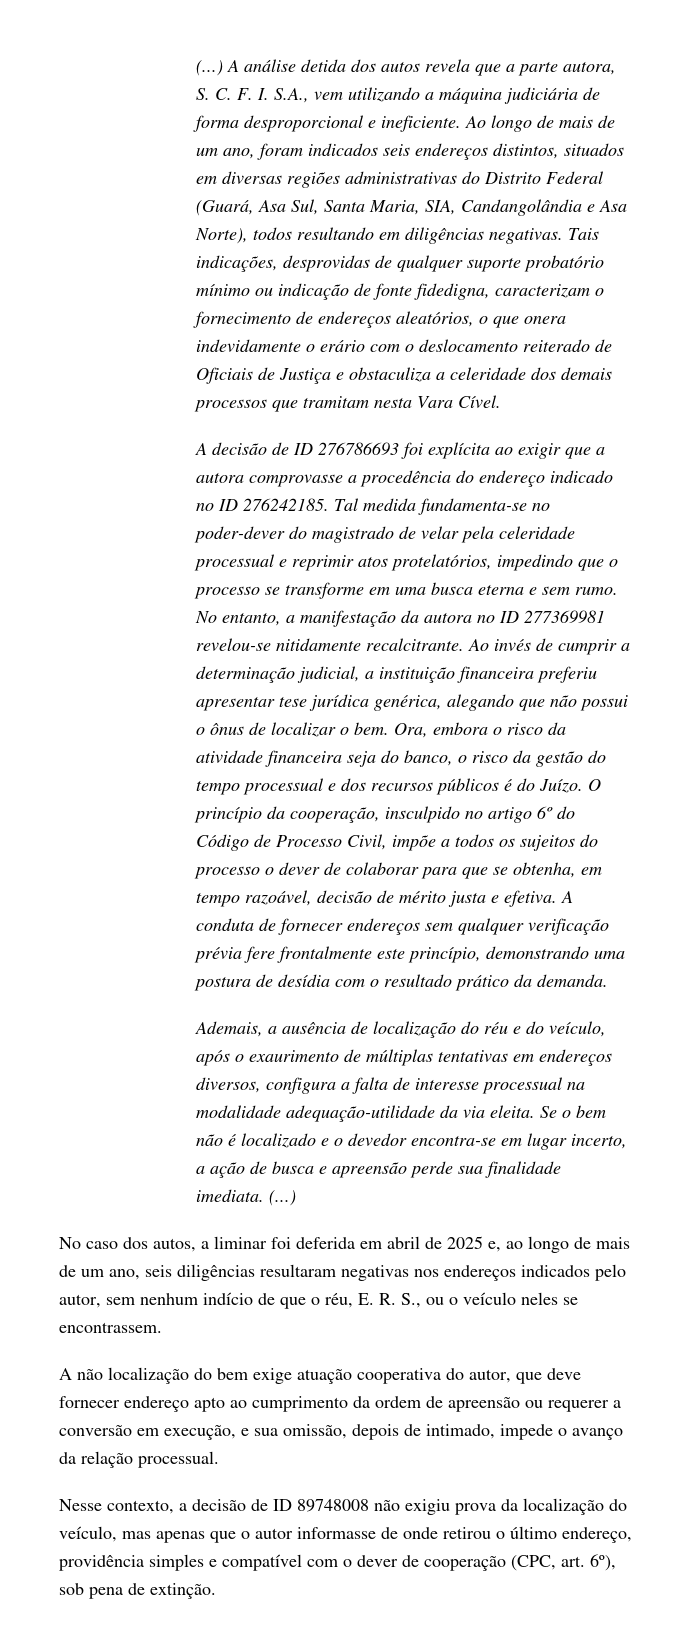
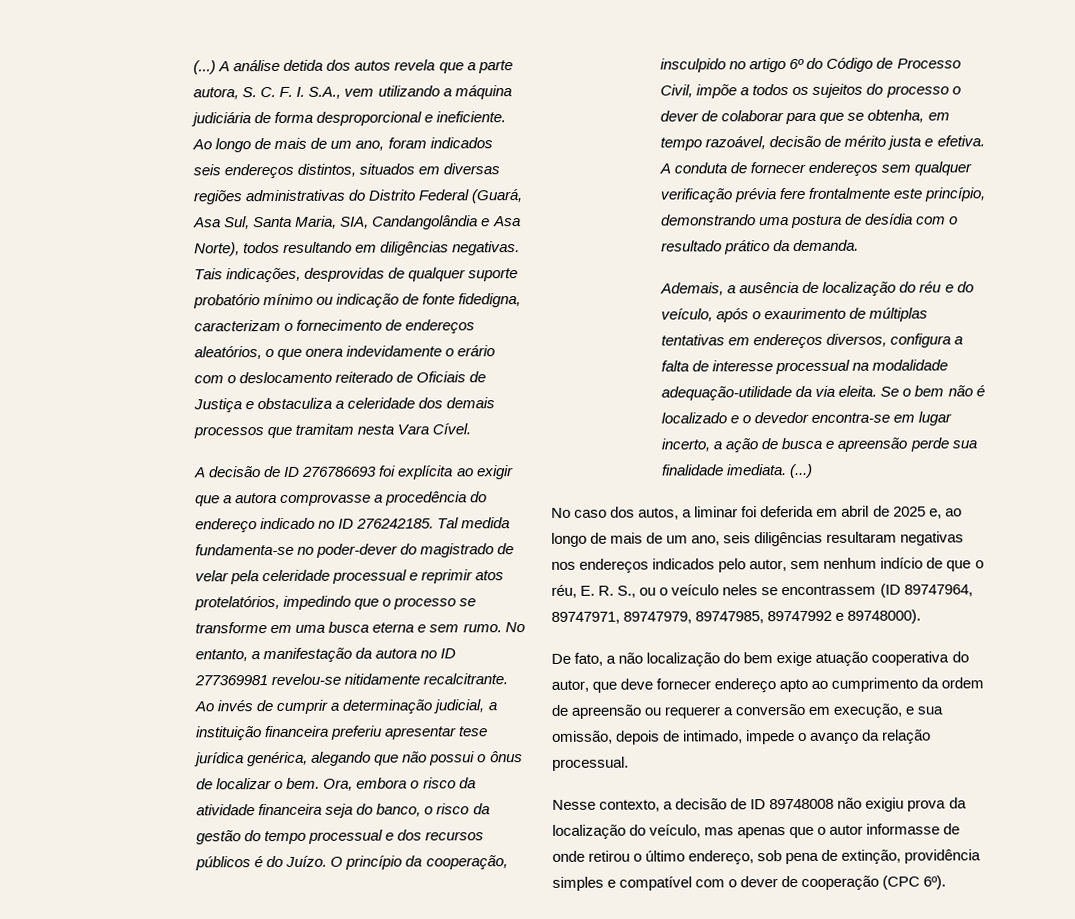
- No caso dos autos, a liminar foi deferida em abril de 2025 e, ao longo de mais de um ano, seis diligências resultaram negativas nos endereços indicados pelo autor, sem nenhum indício de que o réu, E. R. S., ou o veículo neles se encontrassem.
- A não localização do bem exige atuação cooperativa do autor, que deve fornecer endereço apto ao cumprimento da ordem de apreensão ou requerer a conversão em execução, e sua omissão, depois de intimado, impede o avanço da relação processual.
+ No caso dos autos, a liminar foi deferida em abril de 2025 e, ao longo de mais de um ano, seis diligências resultaram negativas nos endereços indicados pelo autor, sem nenhum indício de que o réu, E. R. S., ou o veículo neles se encontrassem (ID 89747964, 89747971, 89747979, 89747985, 89747992 e 89748000).
+ De fato, a não localização do bem exige atuação cooperativa do autor, que deve fornecer endereço apto ao cumprimento da ordem de apreensão ou requerer a conversão em execução, e sua omissão, depois de intimado, impede o avanço da relação processual.
- Nesse contexto, a decisão de ID 89748008 não exigiu prova da localização do veículo, mas apenas que o autor informasse de onde retirou o último endereço, providência simples e compatível com o dever de cooperação (CPC, art. 6º), sob pena de extinção.
+ Nesse contexto, a decisão de ID 89748008 não exigiu prova da localização do veículo, mas apenas que o autor informasse de onde retirou o último endereço, sob pena de extinção, providência simples e compatível com o dever de cooperação (CPC 6º).

